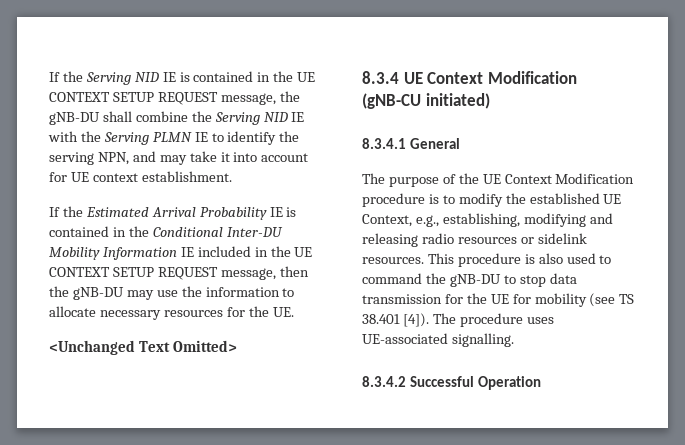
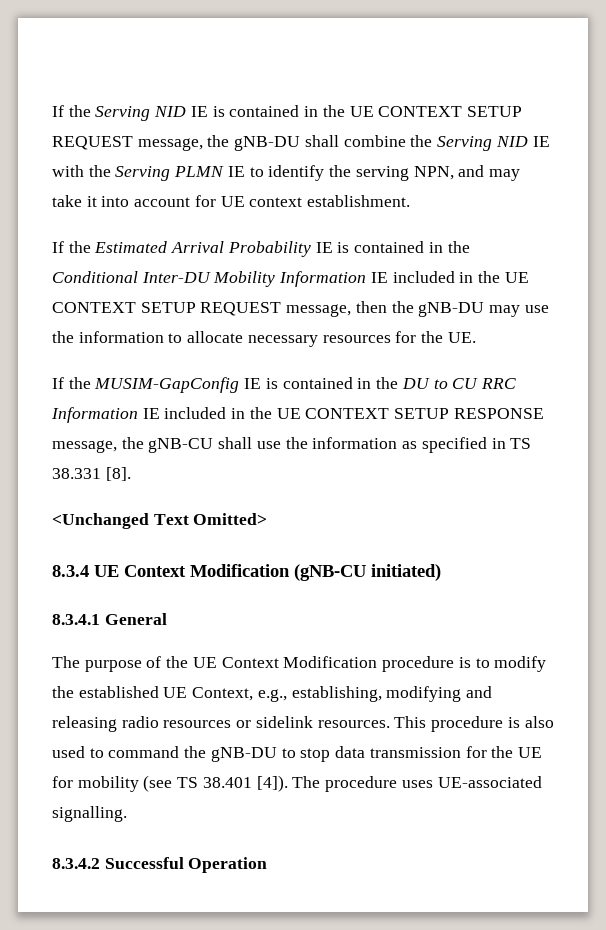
+ If the MUSIM-GapConfig IE is contained in the DU to CU RRC Information IE included in the UE CONTEXT SETUP RESPONSE message, the gNB-CU shall use the information as specified in TS 38.331 [8].

